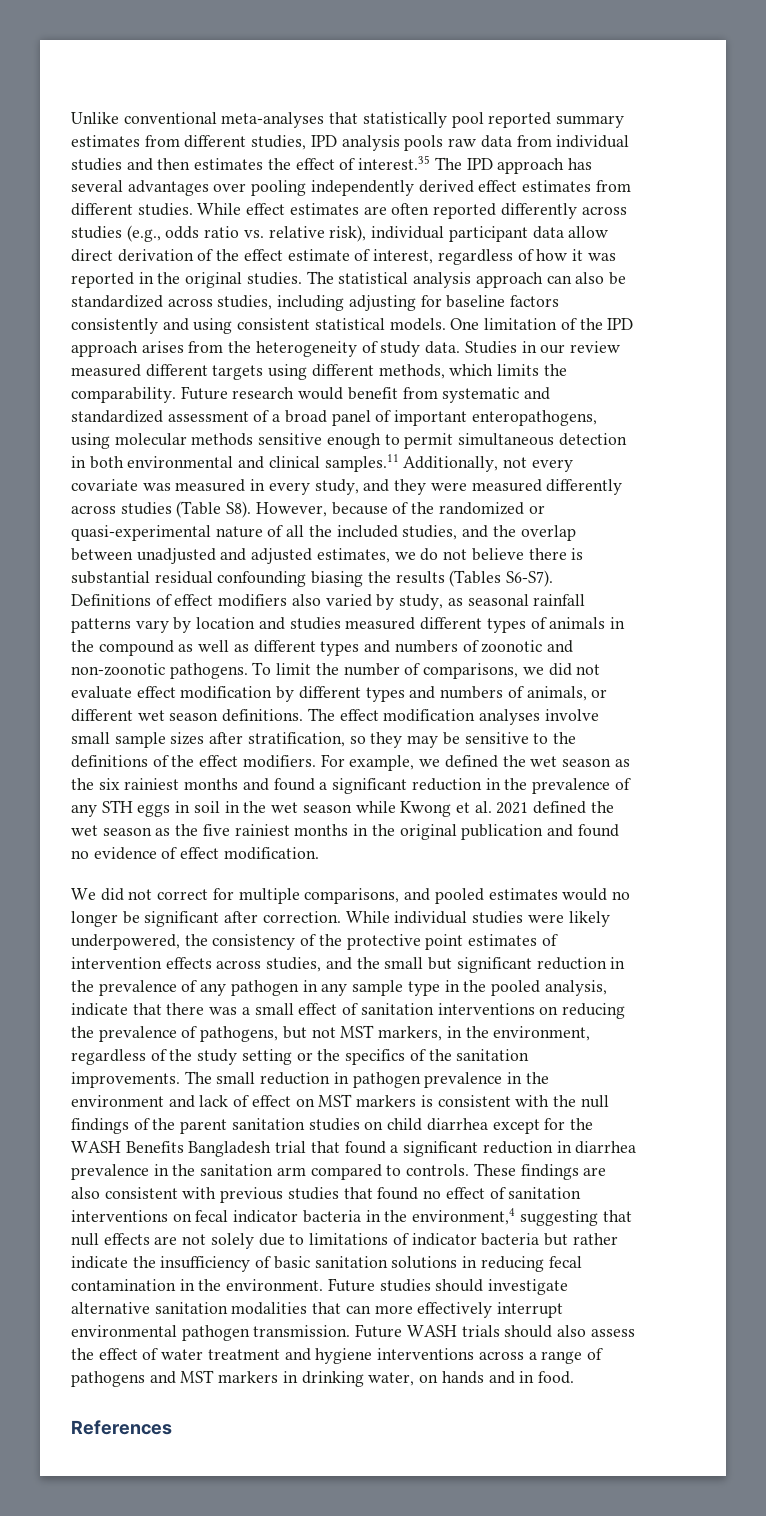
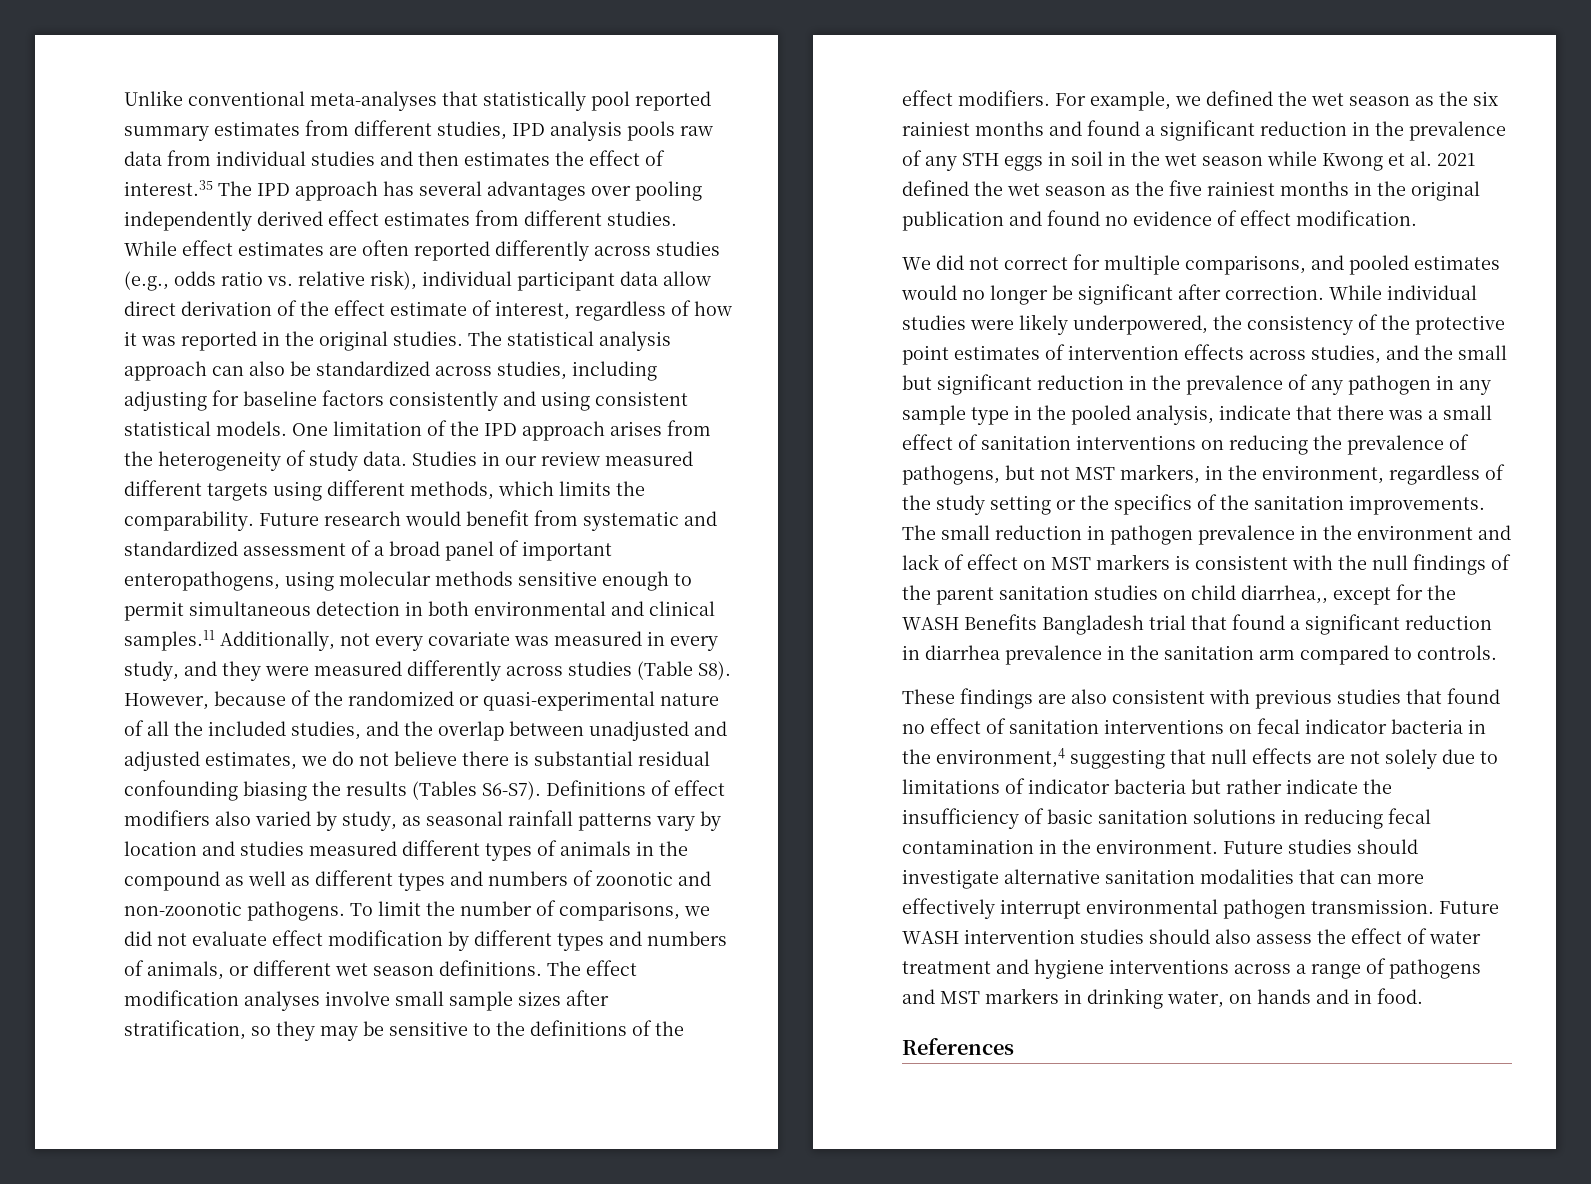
- The small reduction in pathogen prevalence in the environment and lack of effect on MST markers is consistent with the null findings of the parent sanitation studies on child diarrhea except for the WASH Benefits Bangladesh trial that found a significant reduction in diarrhea prevalence in the sanitation arm compared to controls. These findings are also consistent with previous studies that found no effect of sanitation interventions on fecal indicator bacteria in the environment,4 suggesting that null effects are not solely due to limitations of indicator bacteria but rather indicate the insufficiency of basic sanitation solutions in reducing fecal contamination in the environment.
+ The small reduction in pathogen prevalence in the environment and lack of effect on MST markers is consistent with the null findings of the parent sanitation studies on child diarrhea,, except for the WASH Benefits Bangladesh trial that found a significant reduction in diarrhea prevalence in the sanitation arm compared to controls.
+ These findings are also consistent with previous studies that found no effect of sanitation interventions on fecal indicator bacteria in the environment,4 suggesting that null effects are not solely due to limitations of indicator bacteria but rather indicate the insufficiency of basic sanitation solutions in reducing fecal contamination in the environment.
- Future WASH trials should also assess the effect of water treatment and hygiene interventions across a range of pathogens and MST markers in drinking water, on hands and in food.
+ Future WASH intervention studies should also assess the effect of water treatment and hygiene interventions across a range of pathogens and MST markers in drinking water, on hands and in food.

